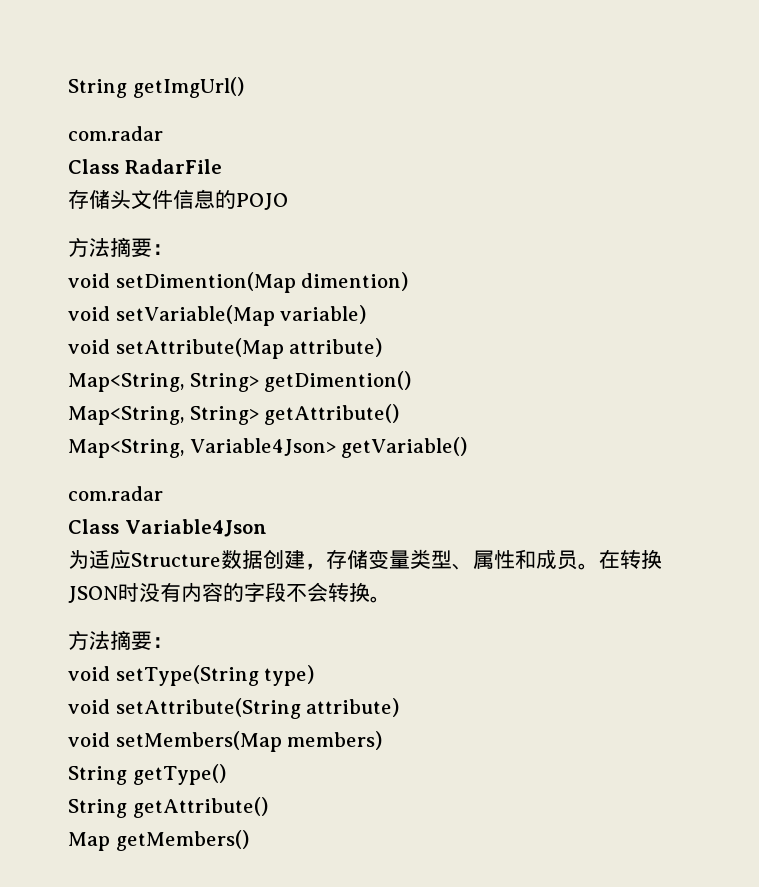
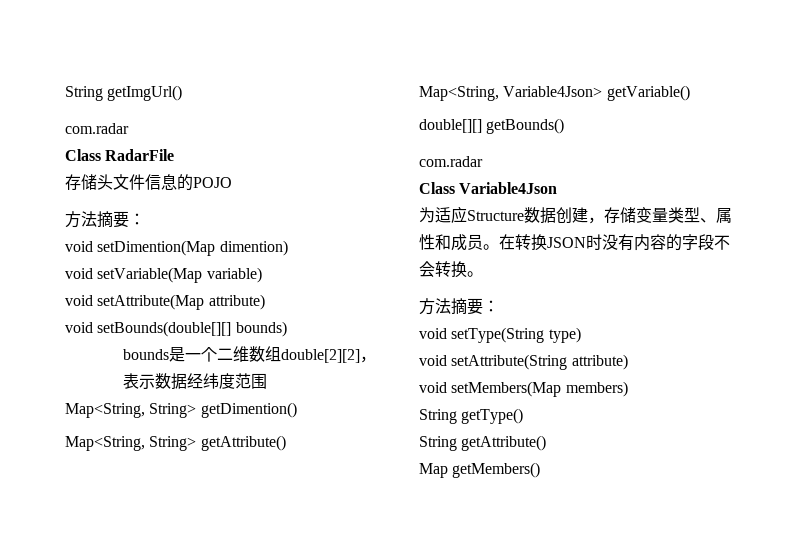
+ void setBounds(double[][] bounds)
+ bounds是一个二维数组double[2][2]，表示数据经纬度范围
+ double[][] getBounds()

